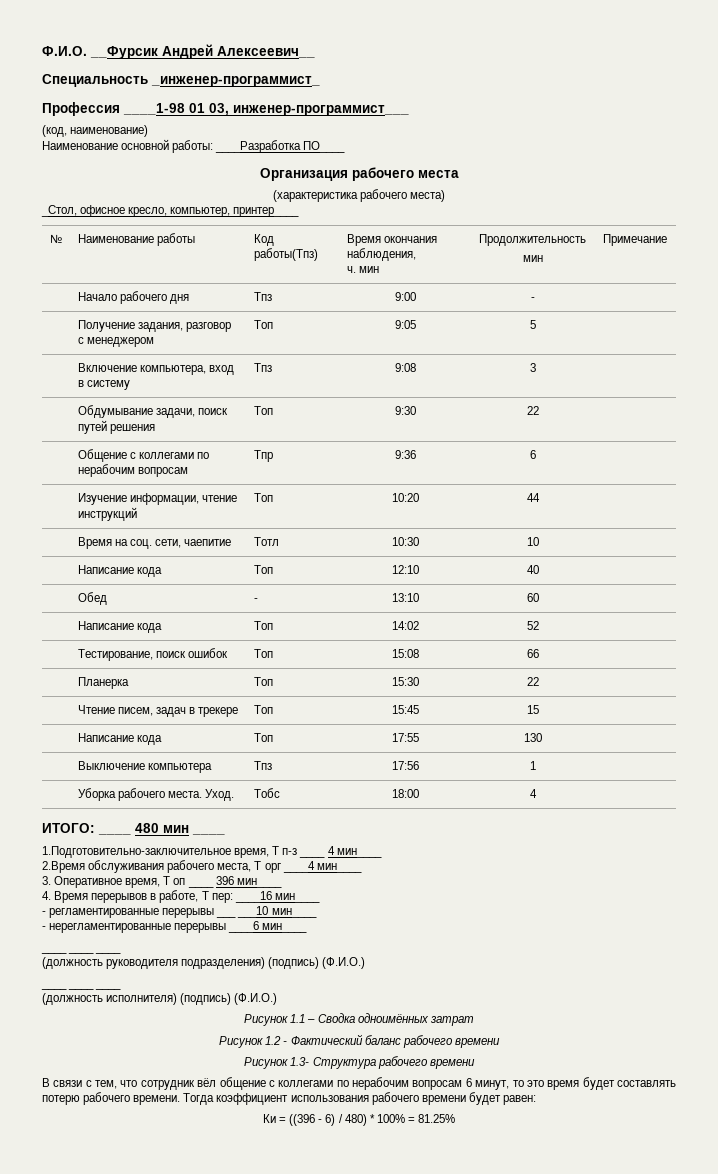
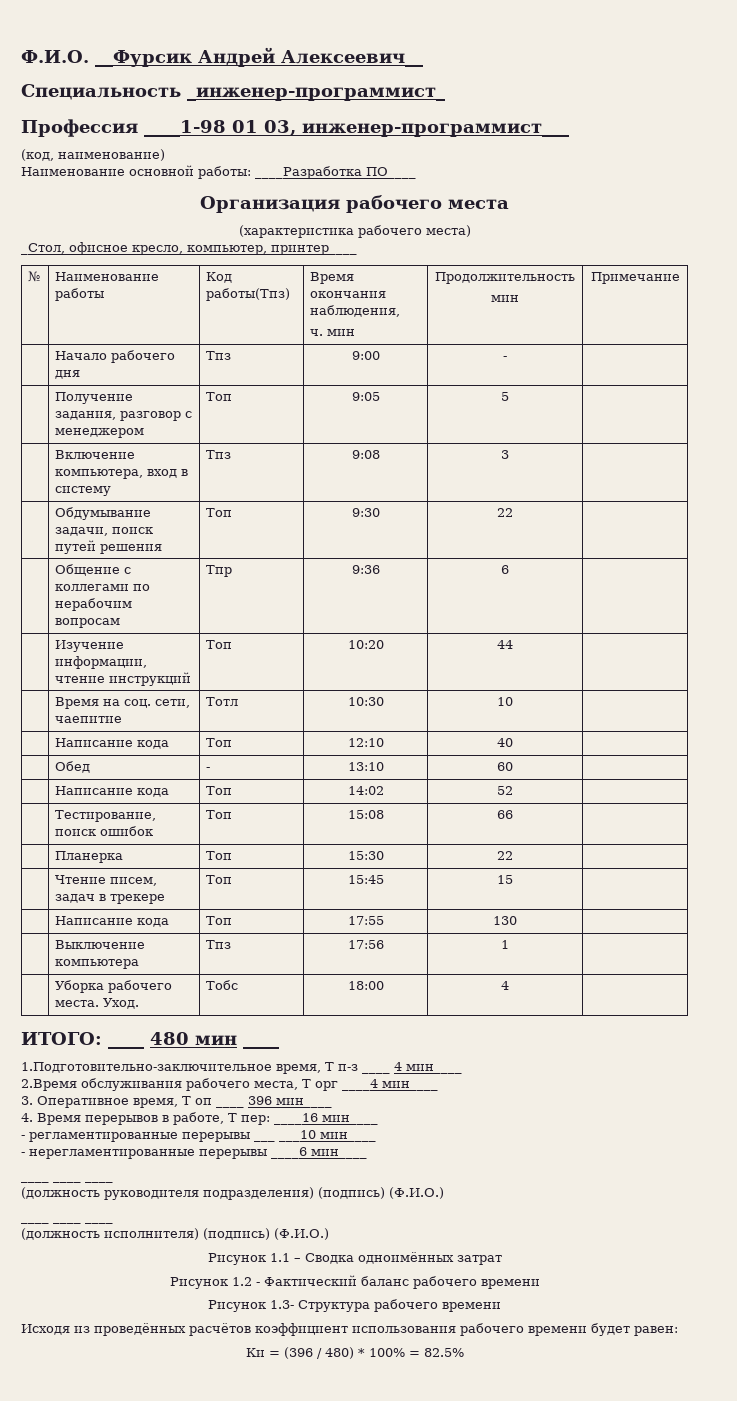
- В связи с тем, что сотрудник вёл общение с коллегами по нерабочим вопросам 6 минут, то это время будет составлять потерю рабочего времени. Тогда коэффициент использования рабочего времени будет равен:
+ Исходя из проведённых расчётов коэффициент использования рабочего времени будет равен:
- Ки = ((396 - 6) / 480) * 100% = 81.25%
+ Ки = (396 / 480) * 100% = 82.5%

